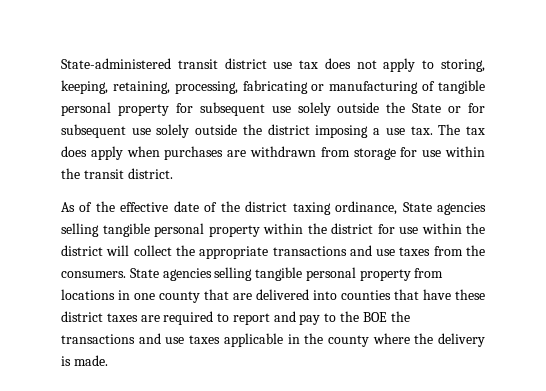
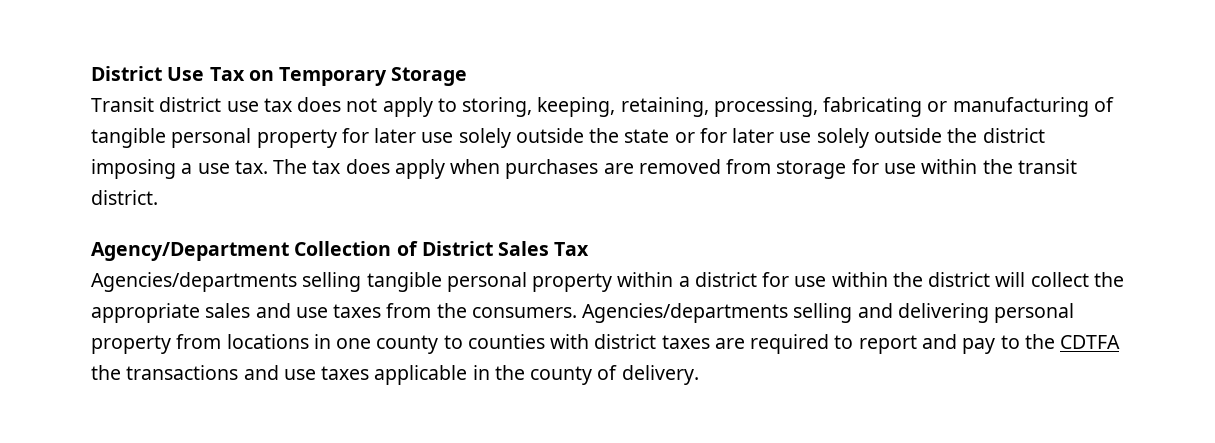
- State-administered transit district use tax does not apply to storing, keeping, retaining, processing, fabricating or manufacturing of tangible personal property for subsequent use solely outside the State or for subsequent use solely outside the district imposing a use tax.
+ District Use Tax on Temporary Storage
+ Transit district use tax does not apply to storing, keeping, retaining, processing, fabricating or manufacturing of tangible personal property for later use solely outside the state or for later use solely outside the district imposing a use tax.
- The tax does apply when purchases are withdrawn from storage for use within the transit district.
+ The tax does apply when purchases are removed from storage for use within the transit district.
- As of the effective date of the district taxing ordinance, State agencies selling tangible personal property within the district for use within the district will collect the appropriate transactions and use taxes from the consumers.
+ Agency/Department Collection of District Sales Tax
+ Agencies/departments selling tangible personal property within a district for use within the district will collect the appropriate sales and use taxes from the consumers.
- State agencies selling tangible personal property from locations in one county that are delivered into counties that have these district taxes are required to report and pay to the BOE the transactions and use taxes applicable in the county where the delivery is made.
+ Agencies/departments selling and delivering personal property from locations in one county to counties with district taxes are required to report and pay to the CDTFA the transactions and use taxes applicable in the county of delivery.

